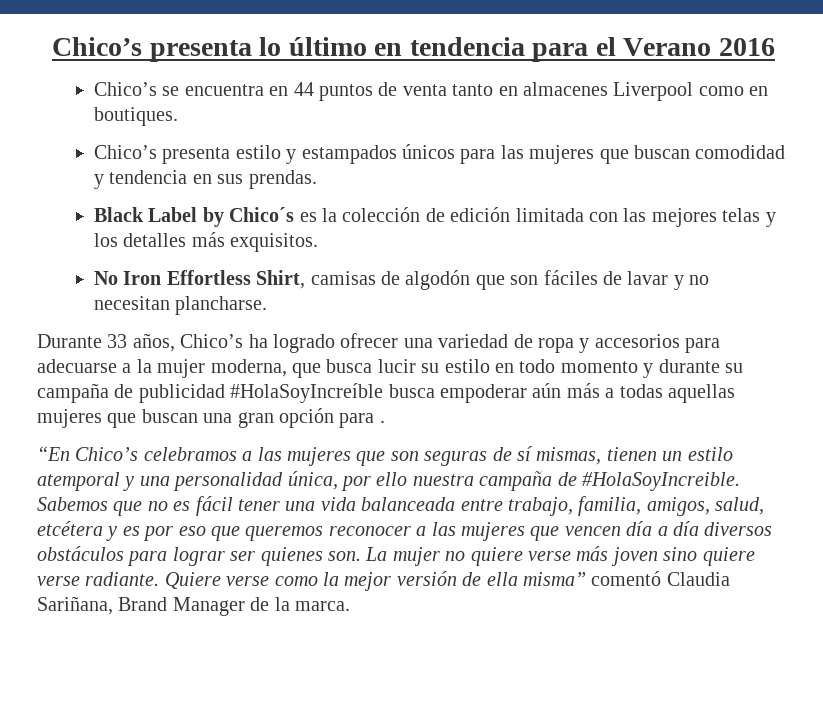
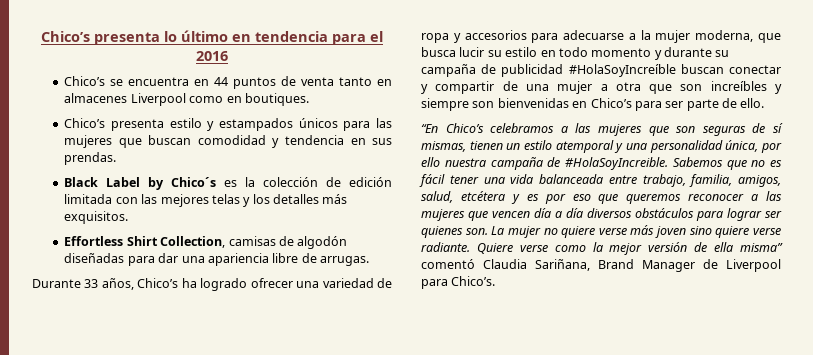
- Chico’s presenta lo último en tendencia para el Verano 2016
+ Chico’s presenta lo último en tendencia para el 2016
- No Iron Effortless Shirt, camisas de algodón que son fáciles de lavar y no necesitan plancharse.
+ Effortless Shirt Collection, camisas de algodón diseñadas para dar una apariencia libre de arrugas.
- Durante 33 años, Chico’s ha logrado ofrecer una variedad de ropa y accesorios para adecuarse a la mujer moderna, que busca lucir su estilo en todo momento y durante su campaña de publicidad #HolaSoyIncreíble busca empoderar aún más a todas aquellas mujeres que buscan una gran opción para .
+ Durante 33 años, Chico’s ha logrado ofrecer una variedad de ropa y accesorios para adecuarse a la mujer moderna, que busca lucir su estilo en todo momento y durante su campaña de publicidad #HolaSoyIncreíble buscan conectar y compartir de una mujer a otra que son increíbles y siempre son bienvenidas en Chico’s para ser parte de ello.
- Quiere verse como la mejor versión de ella misma” comentó Claudia Sariñana, Brand Manager de la marca.
+ Quiere verse como la mejor versión de ella misma” comentó Claudia Sariñana, Brand Manager de Liverpool para Chico’s.

